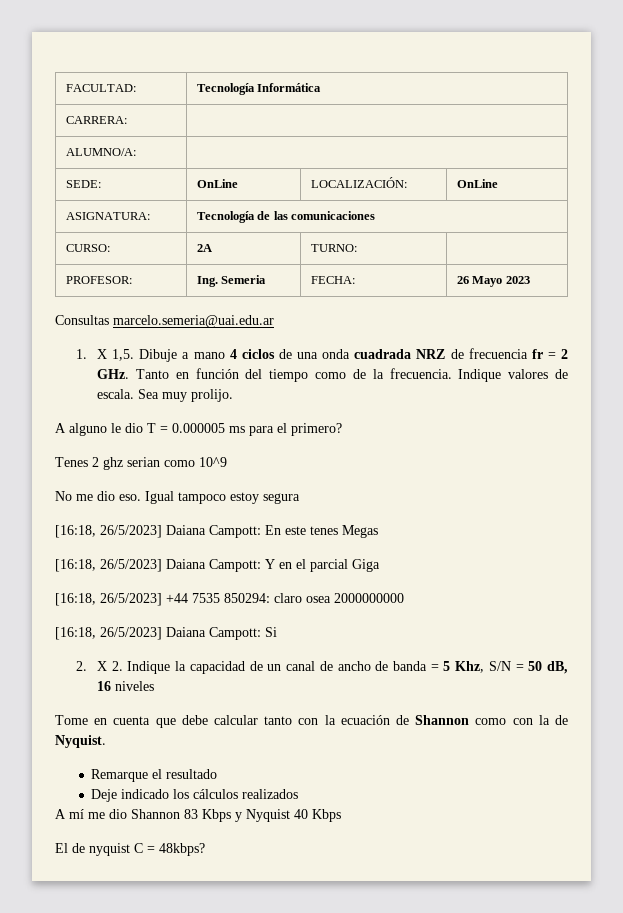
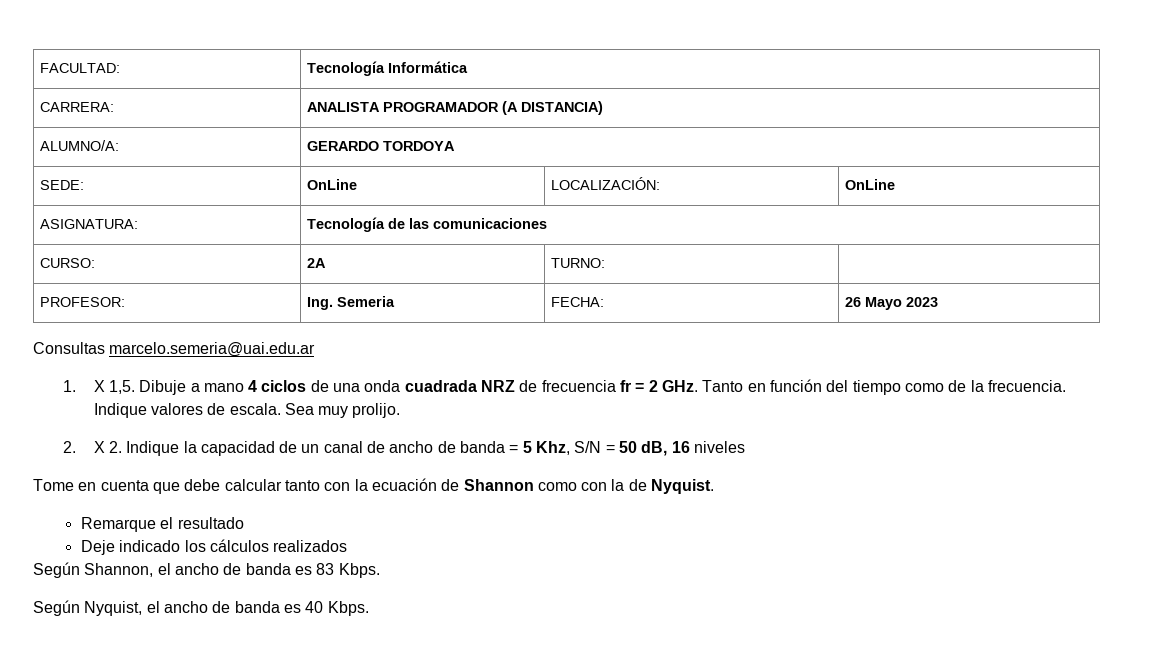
- CARRERA: |
+ CARRERA: | ANALISTA PROGRAMADOR (A DISTANCIA)
- ALUMNO/A: |
+ ALUMNO/A: | GERARDO TORDOYA
- A alguno le dio T = 0.000005 ms para el primero?
- Tenes 2 ghz serian como 10^9
- No me dio eso. Igual tampoco estoy segura
- [16:18, 26/5/2023] Daiana Campott: En este tenes Megas
- [16:18, 26/5/2023] Daiana Campott: Y en el parcial Giga
- [16:18, 26/5/2023] +44 7535 850294: claro osea 2000000000
- [16:18, 26/5/2023] Daiana Campott: Si
- A mí me dio Shannon 83 Kbps y Nyquist 40 Kbps
- El de nyquist C = 48kbps?
+ Según Shannon, el ancho de banda es 83 Kbps.
+ Según Nyquist, el ancho de banda es 40 Kbps.

